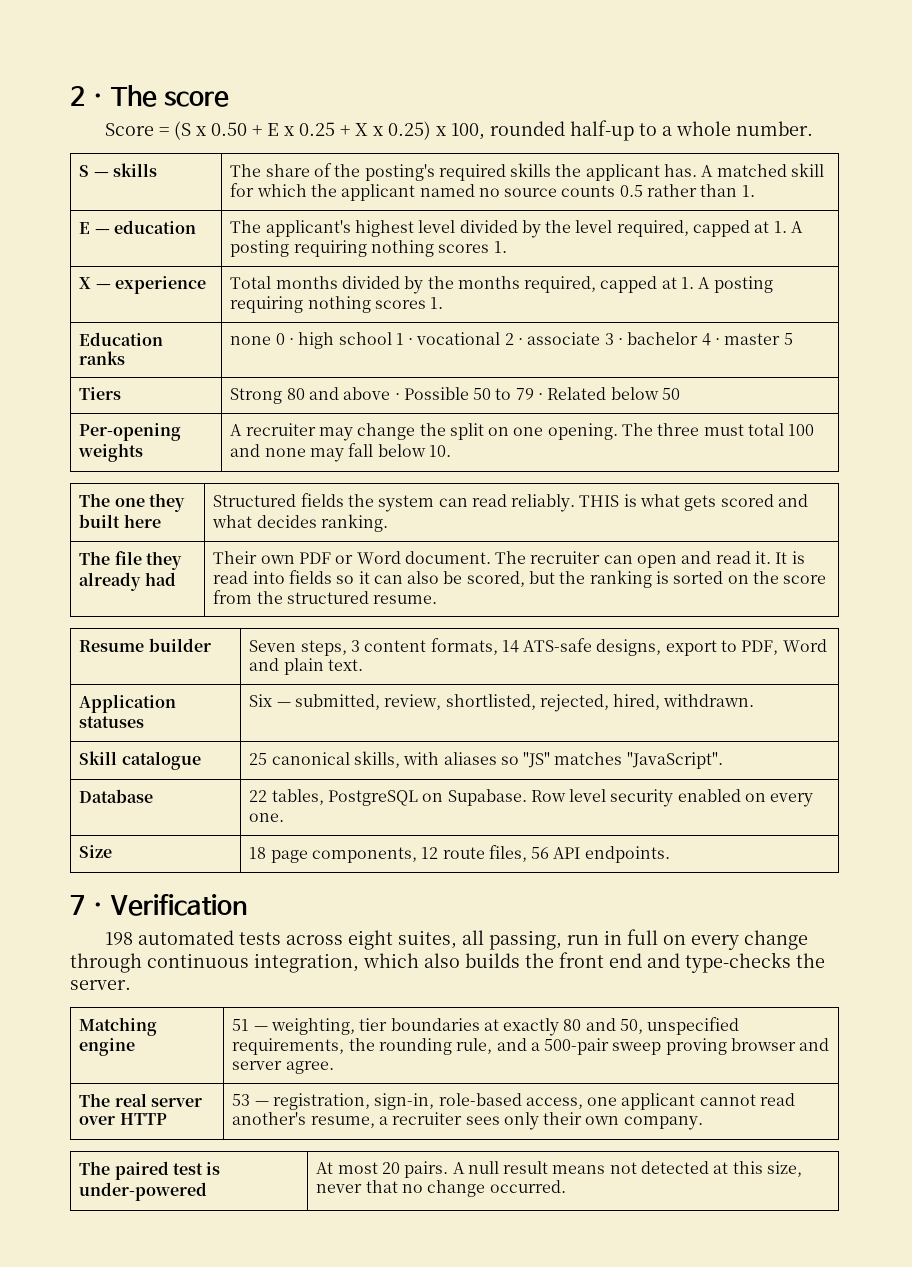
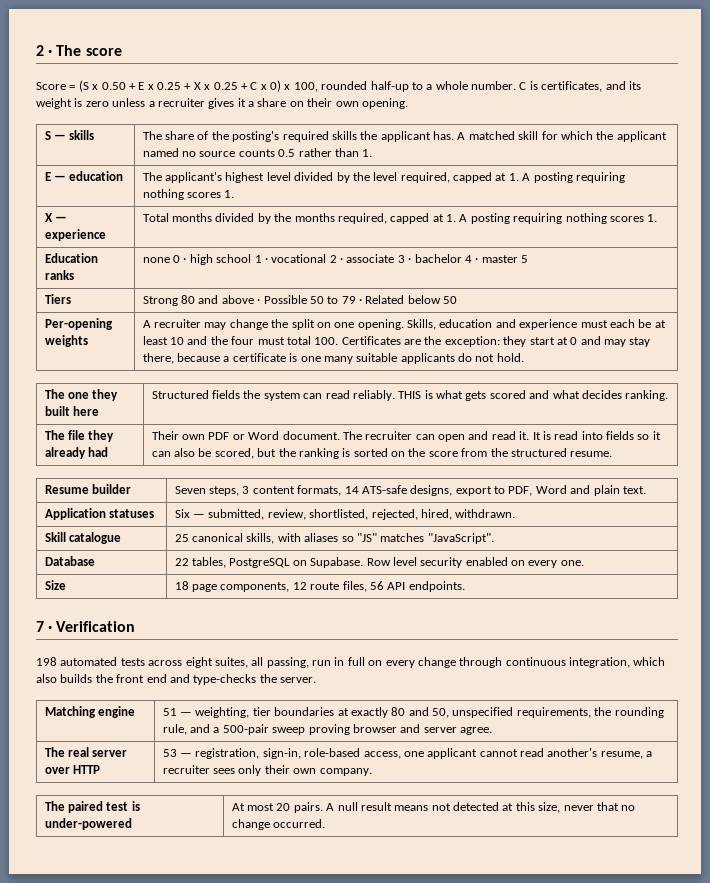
- Score = (S x 0.50 + E x 0.25 + X x 0.25) x 100, rounded half-up to a whole number.
+ Score = (S x 0.50 + E x 0.25 + X x 0.25 + C x 0) x 100, rounded half-up to a whole number. C is certificates, and its weight is zero unless a recruiter gives it a share on their own opening.
- The three must total 100 and none may fall below 10.
+ Skills, education and experience must each be at least 10 and the four must total 100. Certificates are the exception: they start at 0 and may stay there, because a certificate is one many suitable applicants do not hold.

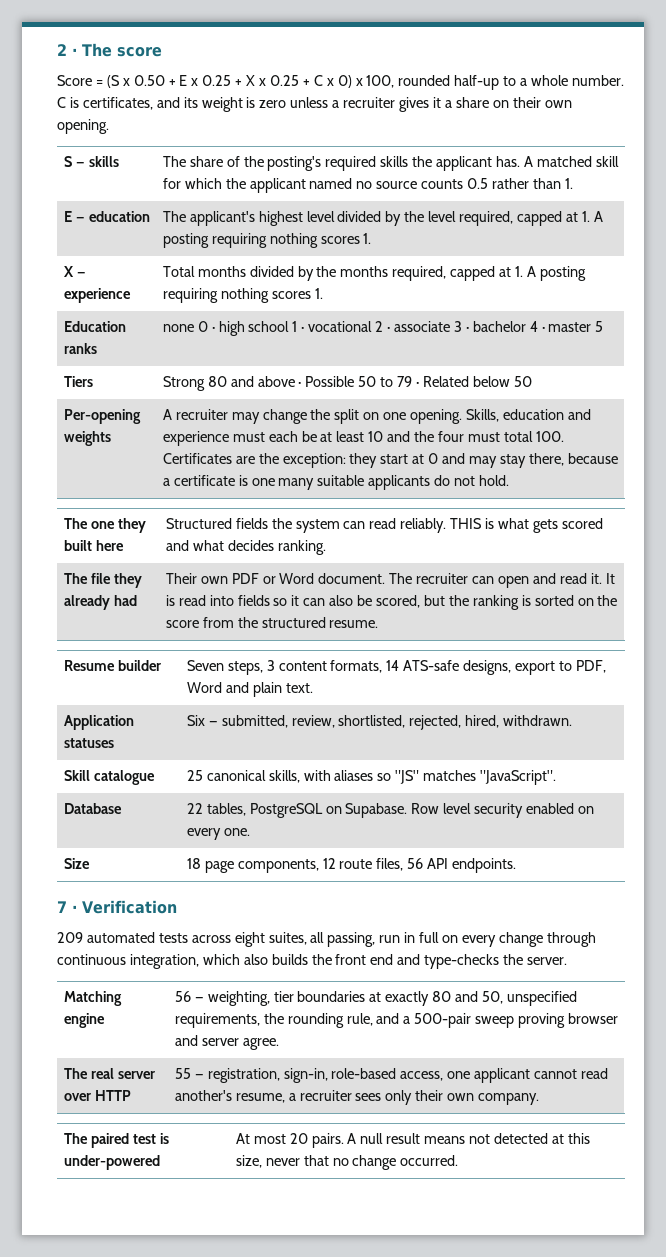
- 198 automated tests across eight suites, all passing, run in full on every change through continuous integration, which also builds the front end and type-checks the server.
+ 209 automated tests across eight suites, all passing, run in full on every change through continuous integration, which also builds the front end and type-checks the server.
- Matching engine | 51 — weighting, tier boundaries at exactly 80 and 50, unspecified requirements, the rounding rule, and a 500-pair sweep proving browser and server agree.
+ Matching engine | 56 — weighting, tier boundaries at exactly 80 and 50, unspecified requirements, the rounding rule, and a 500-pair sweep proving browser and server agree.
- The real server over HTTP | 53 — registration, sign-in, role-based access, one applicant cannot read another's resume, a recruiter sees only their own company.
+ The real server over HTTP | 55 — registration, sign-in, role-based access, one applicant cannot read another's resume, a recruiter sees only their own company.

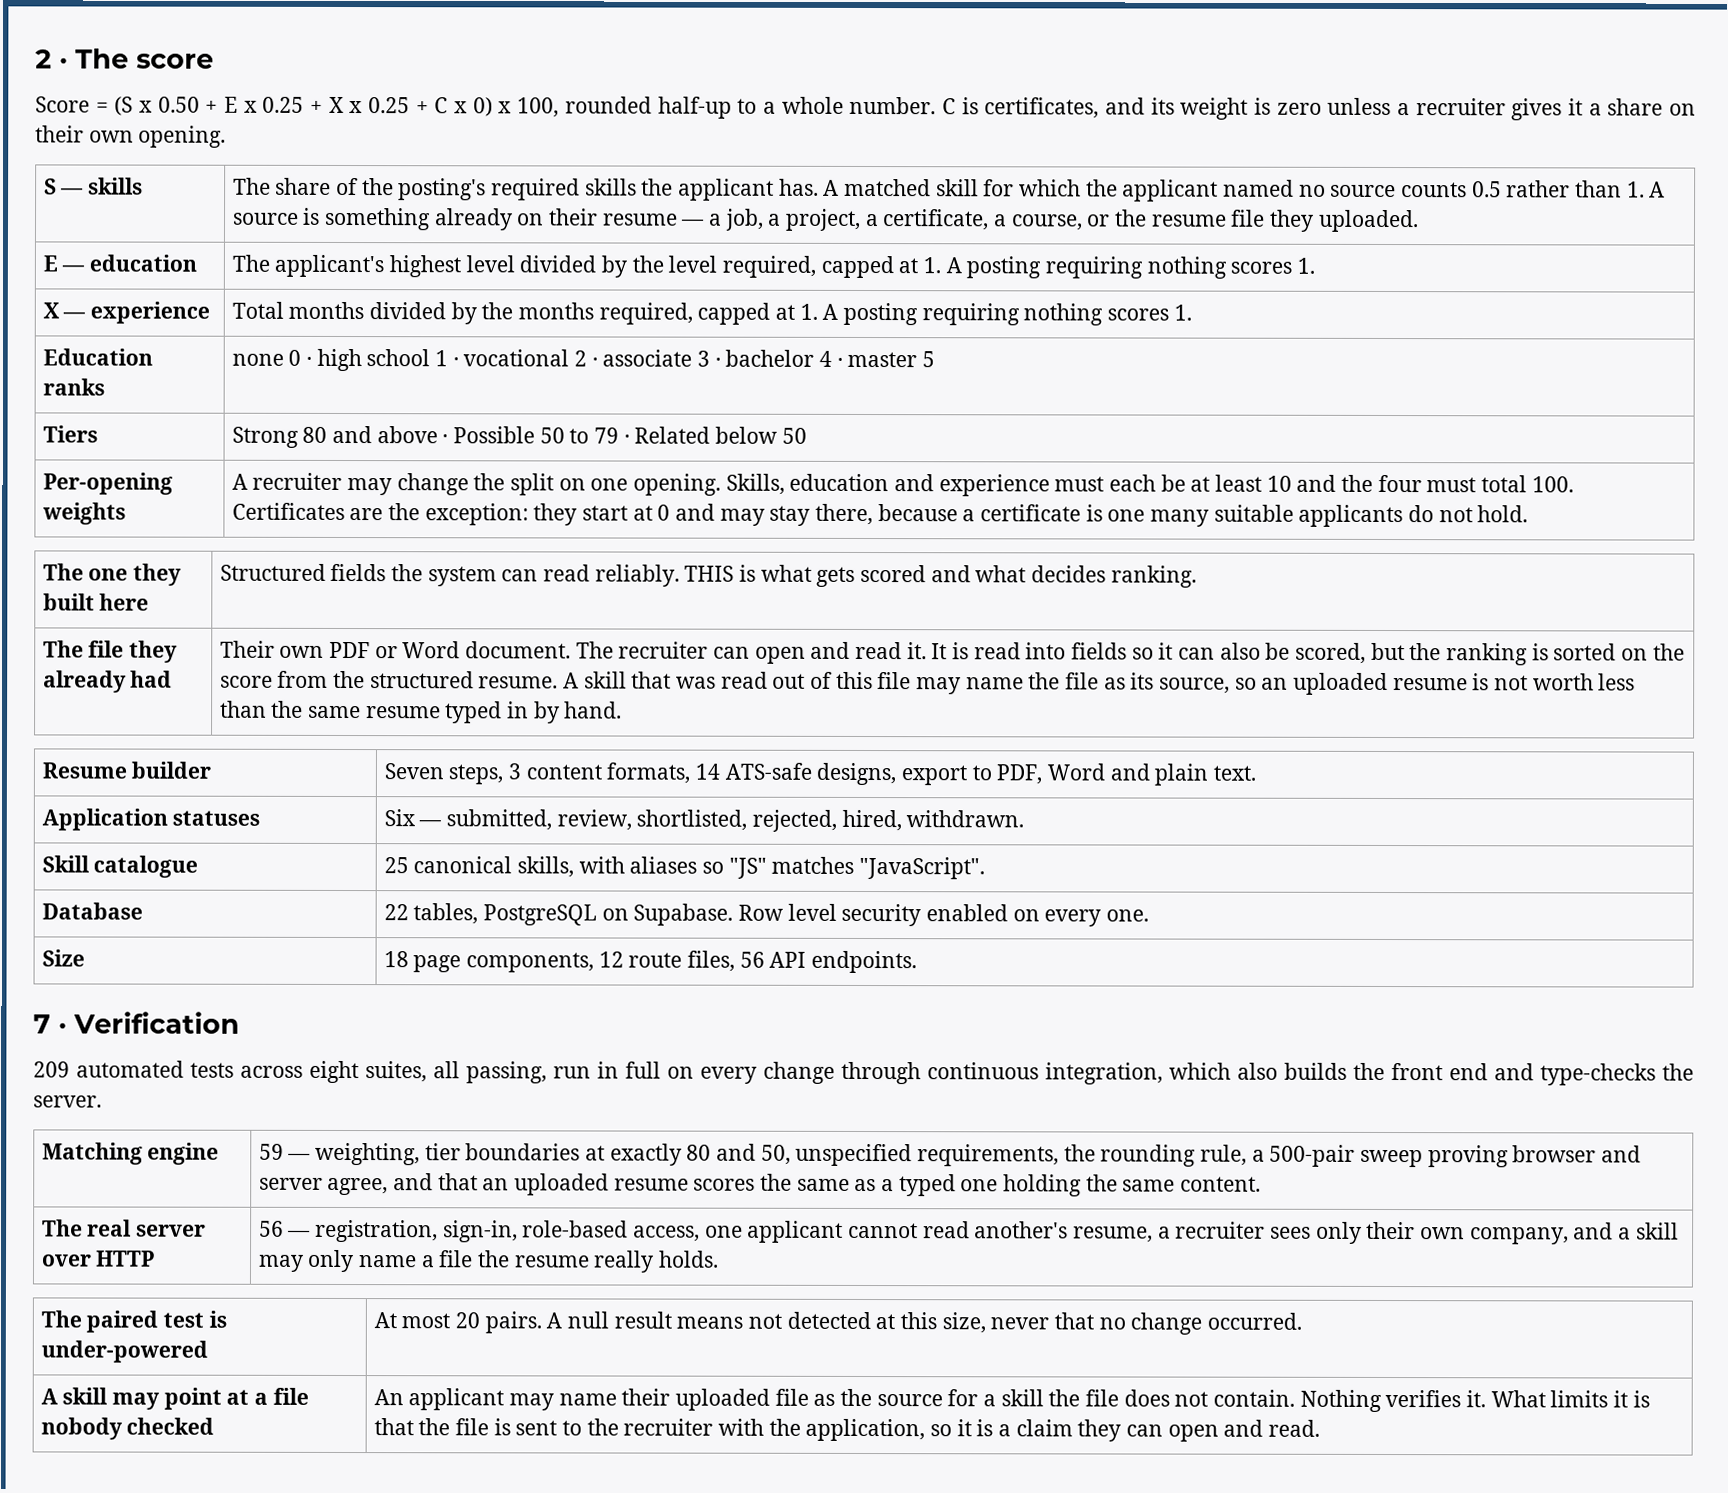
- A matched skill for which the applicant named no source counts 0.5 rather than 1.
+ A matched skill for which the applicant named no source counts 0.5 rather than 1. A source is something already on their resume — a job, a project, a certificate, a course, or the resume file they uploaded.
+ A skill that was read out of this file may name the file as its source, so an uploaded resume is not worth less than the same resume typed in by hand.
- 56 — weighting, tier boundaries at exactly 80 and 50, unspecified requirements, the rounding rule, and a 500-pair sweep proving browser and server agree.
+ 59 — weighting, tier boundaries at exactly 80 and 50, unspecified requirements, the rounding rule, a 500-pair sweep proving browser and server agree, and that an uploaded resume scores the same as a typed one holding the same content.
- The real server over HTTP | 55 — registration, sign-in, role-based access, one applicant cannot read another's resume, a recruiter sees only their own company.
+ The real server over HTTP | 56 — registration, sign-in, role-based access, one applicant cannot read another's resume, a recruiter sees only their own company, and a skill may only name a file the resume really holds.
+ A skill may point at a file nobody checked | An applicant may name their uploaded file as the source for a skill the file does not contain. Nothing verifies it. What limits it is that the file is sent to the recruiter with the application, so it is a claim they can open and read.

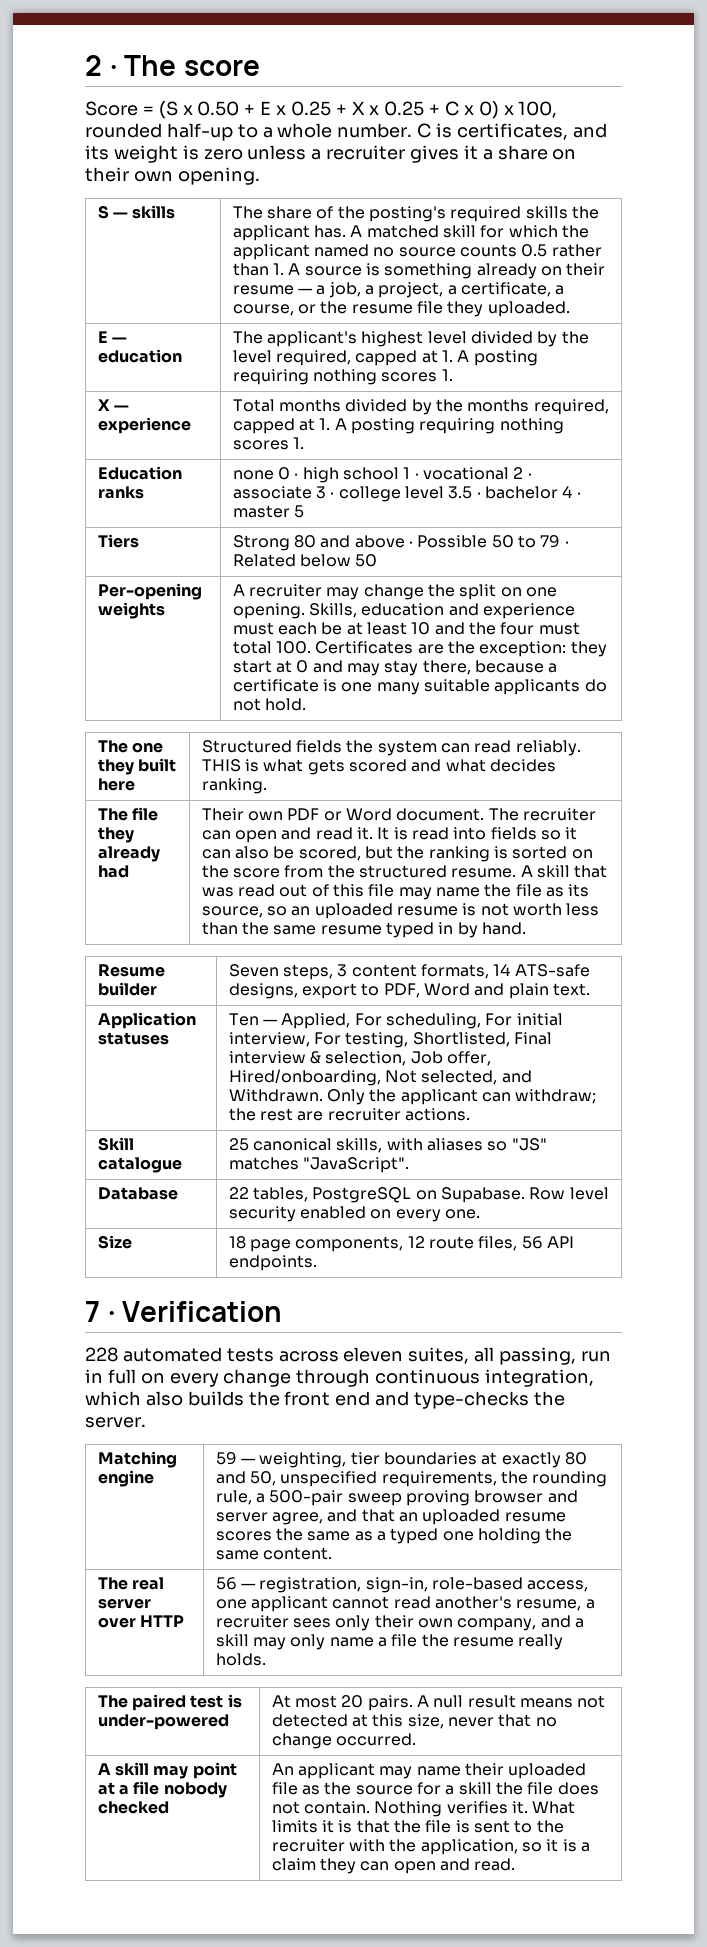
- Education ranks | none 0 · high school 1 · vocational 2 · associate 3 · bachelor 4 · master 5
+ Education ranks | none 0 · high school 1 · vocational 2 · associate 3 · college level 3.5 · bachelor 4 · master 5
- Application statuses | Six — submitted, review, shortlisted, rejected, hired, withdrawn.
+ Application statuses | Ten — Applied, For scheduling, For initial interview, For testing, Shortlisted, Final interview & selection, Job offer, Hired/onboarding, Not selected, and Withdrawn. Only the applicant can withdraw; the rest are recruiter actions.
- 209 automated tests across eight suites, all passing, run in full on every change through continuous integration, which also builds the front end and type-checks the server.
+ 228 automated tests across eleven suites, all passing, run in full on every change through continuous integration, which also builds the front end and type-checks the server.

